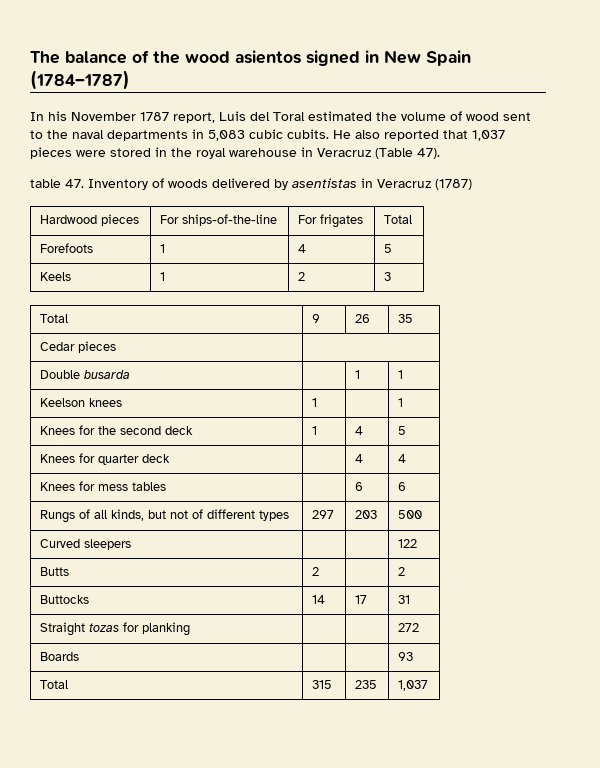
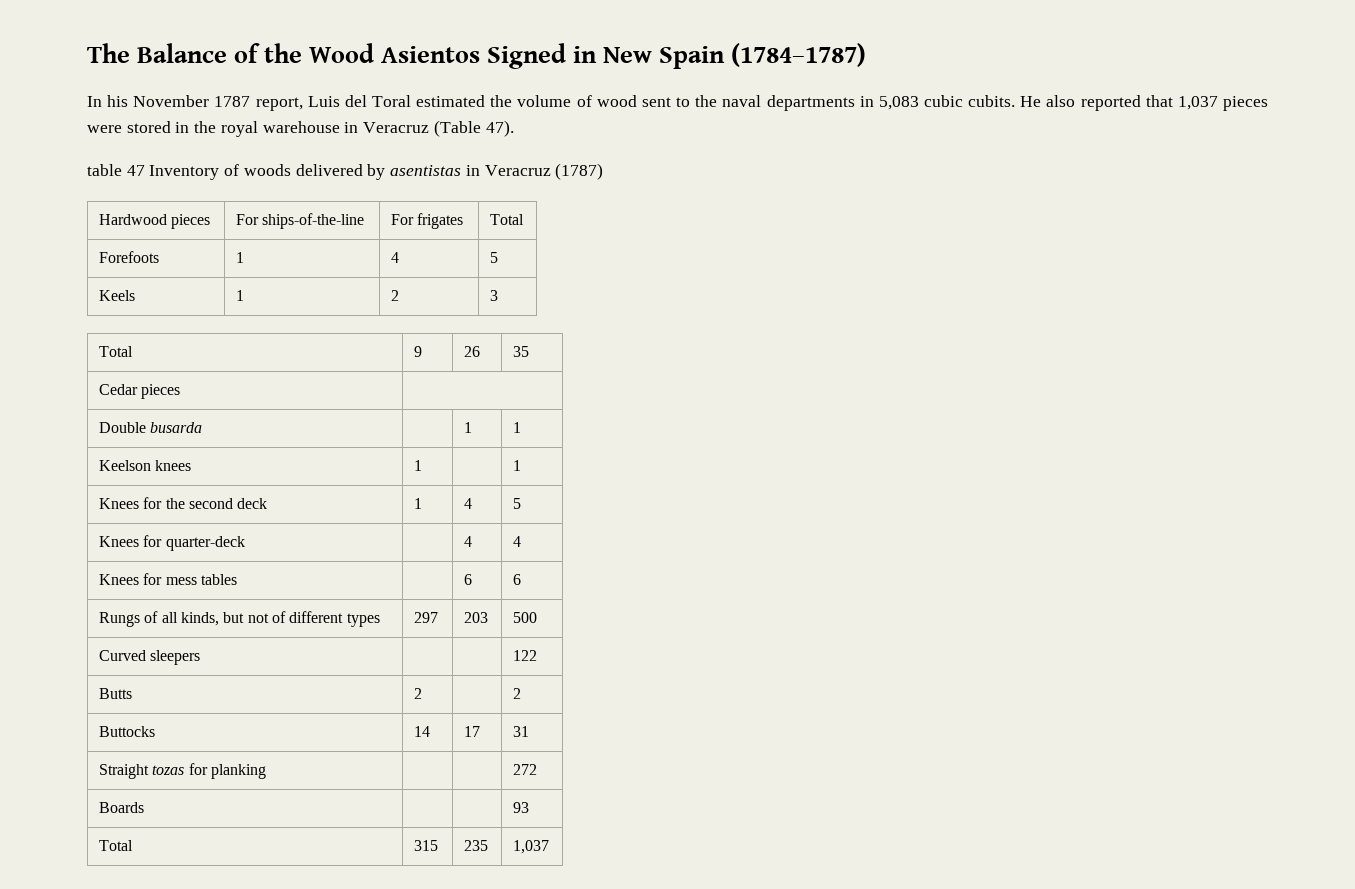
- The balance of the wood asientos signed in New Spain (1784–1787)
+ The Balance of the Wood Asientos Signed in New Spain (1784–1787)
- table 47. Inventory of woods delivered by asentistas in Veracruz (1787)
+ table 47 Inventory of woods delivered by asentistas in Veracruz (1787)
- Knees for quarter deck | | 4 | 4
+ Knees for quarter-deck | | 4 | 4

